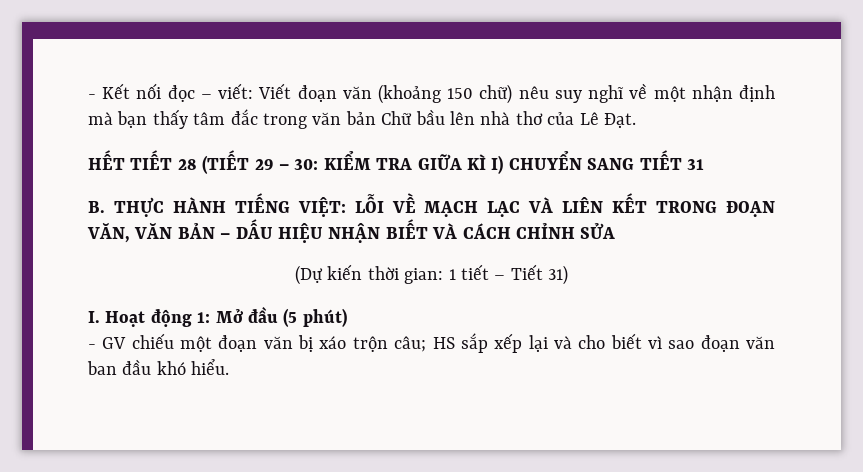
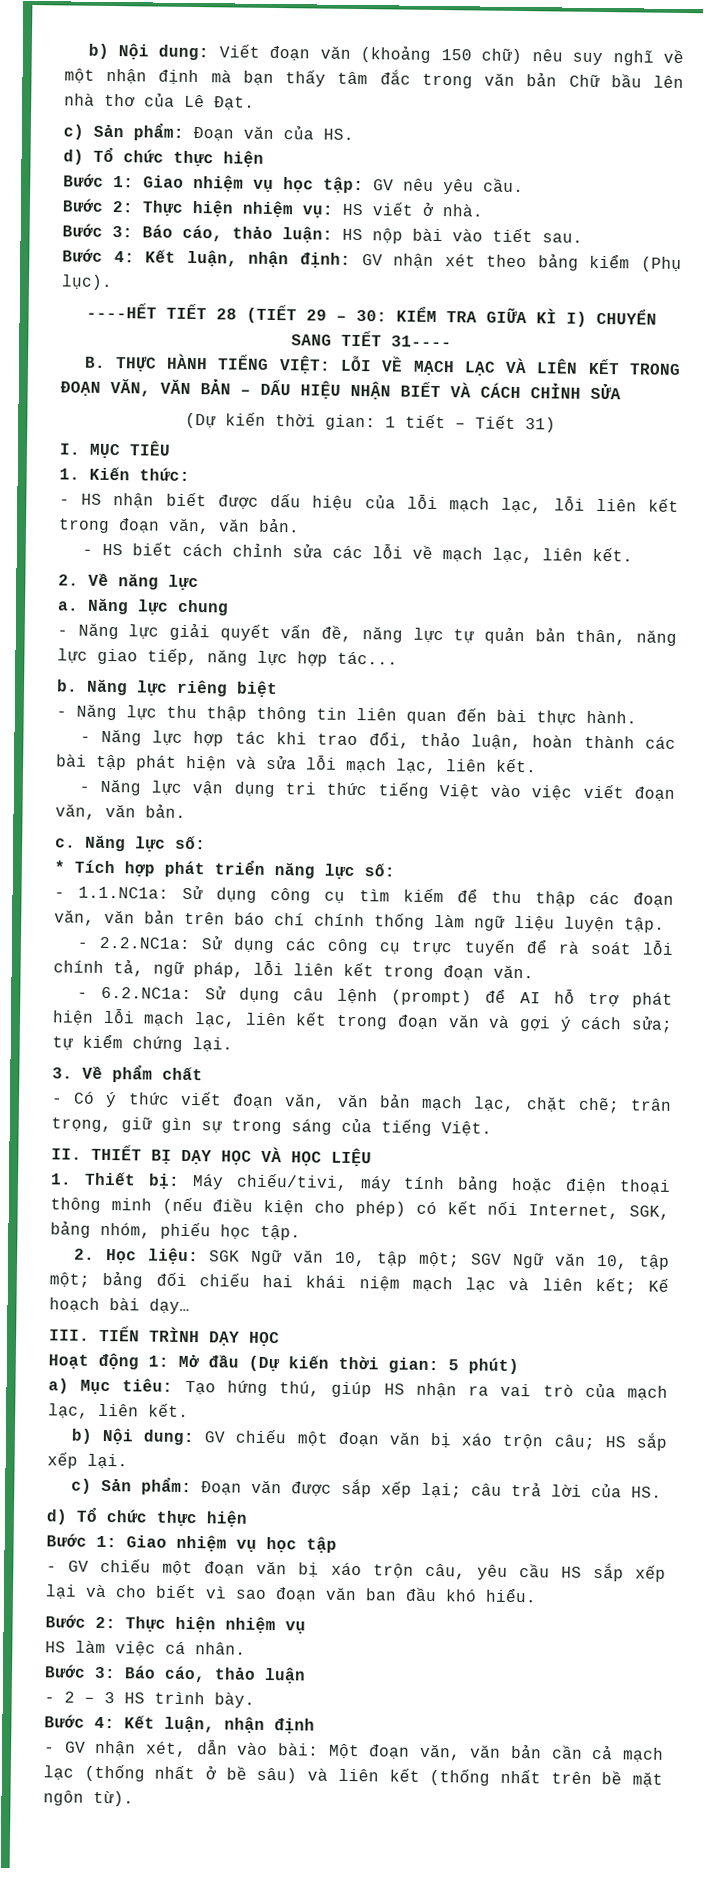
- - Kết nối đọc – viết: Viết đoạn văn (khoảng 150 chữ) nêu suy nghĩ về một nhận định mà bạn thấy tâm đắc trong văn bản Chữ bầu lên nhà thơ của Lê Đạt.
+ b) Nội dung: Viết đoạn văn (khoảng 150 chữ) nêu suy nghĩ về một nhận định mà bạn thấy tâm đắc trong văn bản Chữ bầu lên nhà thơ của Lê Đạt.
- HẾT TIẾT 28 (TIẾT 29 – 30: KIỂM TRA GIỮA KÌ I) CHUYỂN SANG TIẾT 31
+ c) Sản phẩm: Đoạn văn của HS.
+ d) Tổ chức thực hiện
+ Bước 1: Giao nhiệm vụ học tập: GV nêu yêu cầu.
+ Bước 2: Thực hiện nhiệm vụ: HS viết ở nhà.
+ Bước 3: Báo cáo, thảo luận: HS nộp bài vào tiết sau.
+ Bước 4: Kết luận, nhận định: GV nhận xét theo bảng kiểm (Phụ lục).
+ ----HẾT TIẾT 28 (TIẾT 29 – 30: KIỂM TRA GIỮA KÌ I) CHUYỂN SANG TIẾT 31----
- I. Hoạt động 1: Mở đầu (5 phút)
+ I. MỤC TIÊU
+ 1. Kiến thức:
+ - HS nhận biết được dấu hiệu của lỗi mạch lạc, lỗi liên kết trong đoạn văn, văn bản.
+ - HS biết cách chỉnh sửa các lỗi về mạch lạc, liên kết.
+ 2. Về năng lực
+ a. Năng lực chung
+ - Năng lực giải quyết vấn đề, năng lực tự quản bản thân, năng lực giao tiếp, năng lực hợp tác...
+ b. Năng lực riêng biệt
+ - Năng lực thu thập thông tin liên quan đến bài thực hành.
+ - Năng lực hợp tác khi trao đổi, thảo luận, hoàn thành các bài tập phát hiện và sửa lỗi mạch lạc, liên kết.
+ - Năng lực vận dụng tri thức tiếng Việt vào việc viết đoạn văn, văn bản.
+ c. Năng lực số:
+ * Tích hợp phát triển năng lực số:
+ - 1.1.NC1a: Sử dụng công cụ tìm kiếm để thu thập các đoạn văn, văn bản trên báo chí chính thống làm ngữ liệu luyện tập.
+ - 2.2.NC1a: Sử dụng các công cụ trực tuyến để rà soát lỗi chính tả, ngữ pháp, lỗi liên kết trong đoạn văn.
+ - 6.2.NC1a: Sử dụng câu lệnh (prompt) để AI hỗ trợ phát hiện lỗi mạch lạc, liên kết trong đoạn văn và gợi ý cách sửa; tự kiểm chứng lại.
+ 3. Về phẩm chất
+ - Có ý thức viết đoạn văn, văn bản mạch lạc, chặt chẽ; trân trọng, giữ gìn sự trong sáng của tiếng Việt.
+ II. THIẾT BỊ DẠY HỌC VÀ HỌC LIỆU
+ 1. Thiết bị: Máy chiếu/tivi, máy tính bảng hoặc điện thoại thông minh (nếu điều kiện cho phép) có kết nối Internet, SGK, bảng nhóm, phiếu học tập.
+ 2. Học liệu: SGK Ngữ văn 10, tập một; SGV Ngữ văn 10, tập một; bảng đối chiếu hai khái niệm mạch lạc và liên kết; Kế hoạch bài dạy…
+ III. TIẾN TRÌNH DẠY HỌC
+ Hoạt động 1: Mở đầu (Dự kiến thời gian: 5 phút)
+ a) Mục tiêu: Tạo hứng thú, giúp HS nhận ra vai trò của mạch lạc, liên kết.
+ b) Nội dung: GV chiếu một đoạn văn bị xáo trộn câu; HS sắp xếp lại.
+ c) Sản phẩm: Đoạn văn được sắp xếp lại; câu trả lời của HS.
+ d) Tổ chức thực hiện
+ Bước 1: Giao nhiệm vụ học tập
- - GV chiếu một đoạn văn bị xáo trộn câu; HS sắp xếp lại và cho biết vì sao đoạn văn ban đầu khó hiểu.
+ - GV chiếu một đoạn văn bị xáo trộn câu, yêu cầu HS sắp xếp lại và cho biết vì sao đoạn văn ban đầu khó hiểu.
+ Bước 2: Thực hiện nhiệm vụ
+ HS làm việc cá nhân.
+ Bước 3: Báo cáo, thảo luận
+ - 2 – 3 HS trình bày.
+ Bước 4: Kết luận, nhận định
+ - GV nhận xét, dẫn vào bài: Một đoạn văn, văn bản cần cả mạch lạc (thống nhất ở bề sâu) và liên kết (thống nhất trên bề mặt ngôn từ).

